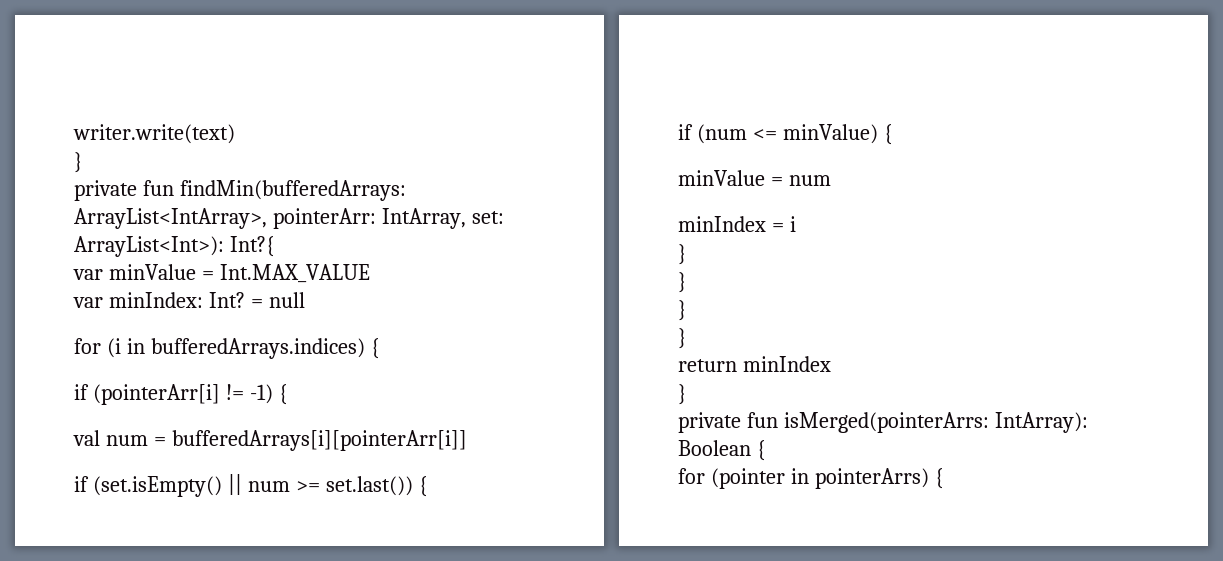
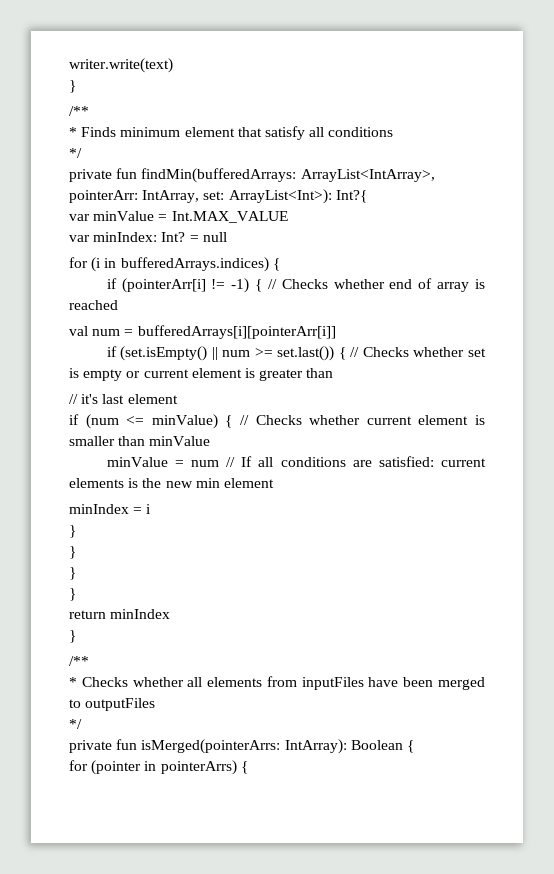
  writer.write(text)
  }
+ /**
+ * Finds minimum element that satisfy all conditions
+ */
- if (pointerArr[i] != -1) {
+ if (pointerArr[i] != -1) { // Checks whether end of array is reached
- if (set.isEmpty() || num >= set.last()) {
+ if (set.isEmpty() || num >= set.last()) { // Checks whether set is empty or current element is greater than
+ // it's last element
- if (num <= minValue) {
- minValue = num
+ if (num <= minValue) { // Checks whether current element is smaller than minValue
+ minValue = num // If all conditions are satisfied: current elements is the new min element
  return minIndex
  }
+ /**
+ * Checks whether all elements from inputFiles have been merged to outputFiles
+ */

